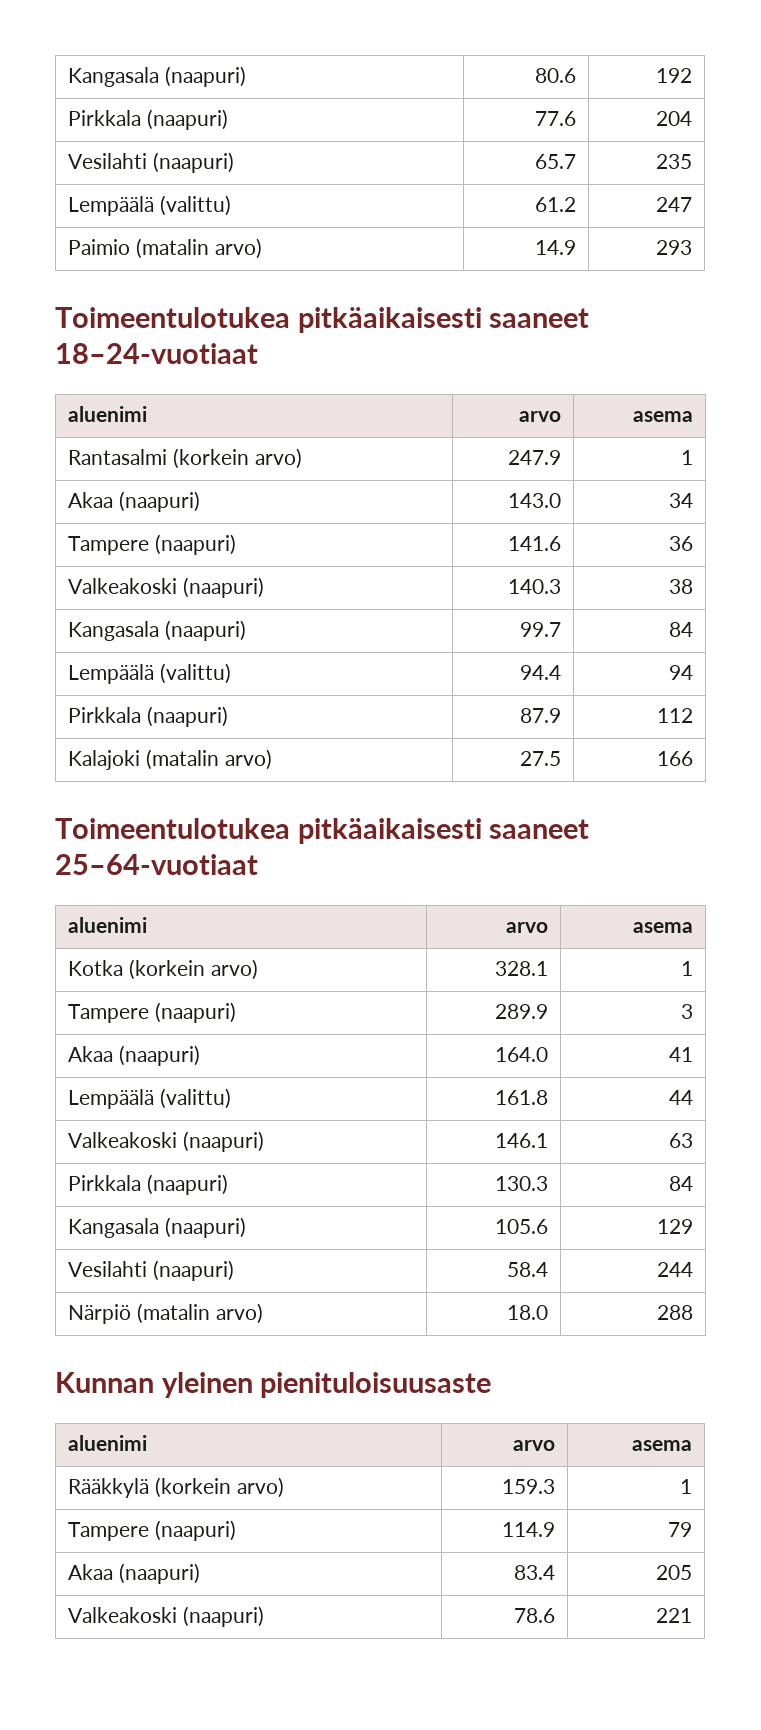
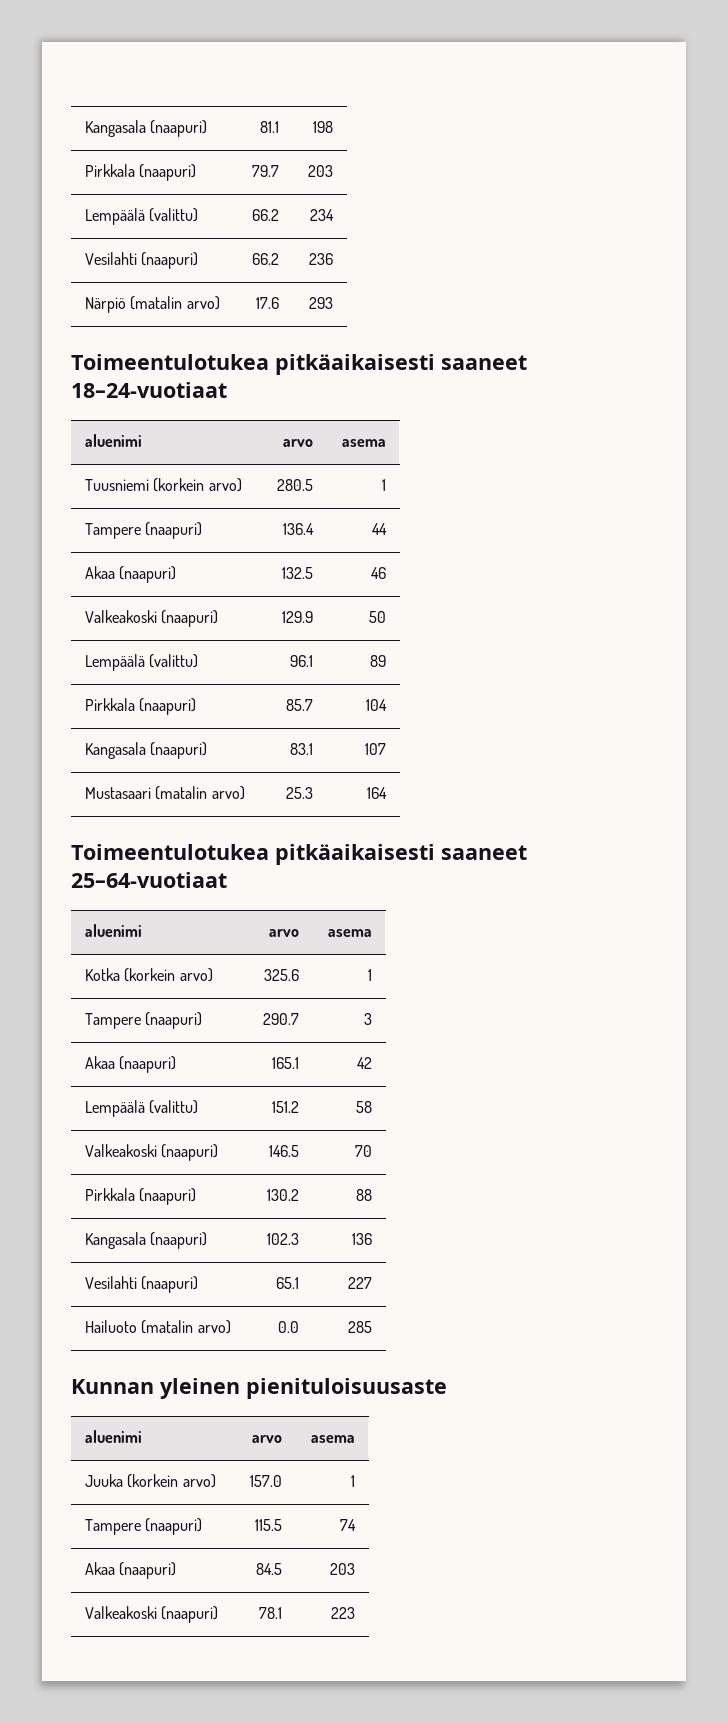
- Kangasala (naapuri) | 80.6 | 192
- Pirkkala (naapuri) | 77.6 | 204
- Vesilahti (naapuri) | 65.7 | 235
- Lempäälä (valittu) | 61.2 | 247
- Paimio (matalin arvo) | 14.9 | 293
+ Kangasala (naapuri) | 81.1 | 198
+ Pirkkala (naapuri) | 79.7 | 203
+ Lempäälä (valittu) | 66.2 | 234
+ Vesilahti (naapuri) | 66.2 | 236
+ Närpiö (matalin arvo) | 17.6 | 293
- Rantasalmi (korkein arvo) | 247.9 | 1
- Akaa (naapuri) | 143.0 | 34
- Tampere (naapuri) | 141.6 | 36
- Valkeakoski (naapuri) | 140.3 | 38
- Kangasala (naapuri) | 99.7 | 84
- Lempäälä (valittu) | 94.4 | 94
- Pirkkala (naapuri) | 87.9 | 112
- Kalajoki (matalin arvo) | 27.5 | 166
+ Tuusniemi (korkein arvo) | 280.5 | 1
+ Tampere (naapuri) | 136.4 | 44
+ Akaa (naapuri) | 132.5 | 46
+ Valkeakoski (naapuri) | 129.9 | 50
+ Lempäälä (valittu) | 96.1 | 89
+ Pirkkala (naapuri) | 85.7 | 104
+ Kangasala (naapuri) | 83.1 | 107
+ Mustasaari (matalin arvo) | 25.3 | 164
- Kotka (korkein arvo) | 328.1 | 1
- Tampere (naapuri) | 289.9 | 3
+ Kotka (korkein arvo) | 325.6 | 1
+ Tampere (naapuri) | 290.7 | 3
- Akaa (naapuri) | 164.0 | 41
- Lempäälä (valittu) | 161.8 | 44
- Valkeakoski (naapuri) | 146.1 | 63
- Pirkkala (naapuri) | 130.3 | 84
- Kangasala (naapuri) | 105.6 | 129
- Vesilahti (naapuri) | 58.4 | 244
- Närpiö (matalin arvo) | 18.0 | 288
+ Akaa (naapuri) | 165.1 | 42
+ Lempäälä (valittu) | 151.2 | 58
+ Valkeakoski (naapuri) | 146.5 | 70
+ Pirkkala (naapuri) | 130.2 | 88
+ Kangasala (naapuri) | 102.3 | 136
+ Vesilahti (naapuri) | 65.1 | 227
+ Hailuoto (matalin arvo) | 0.0 | 285
- Rääkkylä (korkein arvo) | 159.3 | 1
- Tampere (naapuri) | 114.9 | 79
- Akaa (naapuri) | 83.4 | 205
- Valkeakoski (naapuri) | 78.6 | 221
+ Juuka (korkein arvo) | 157.0 | 1
+ Tampere (naapuri) | 115.5 | 74
+ Akaa (naapuri) | 84.5 | 203
+ Valkeakoski (naapuri) | 78.1 | 223

